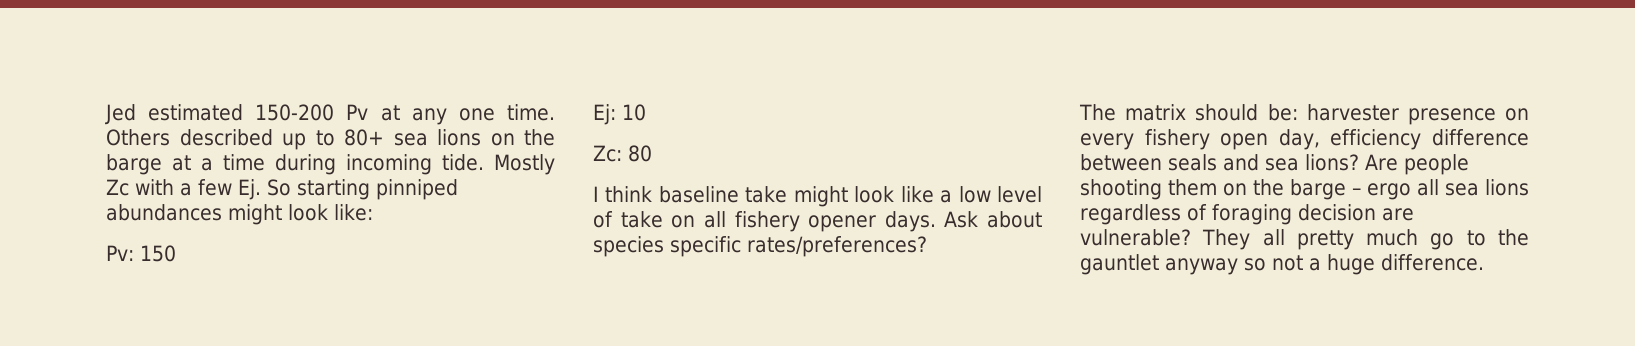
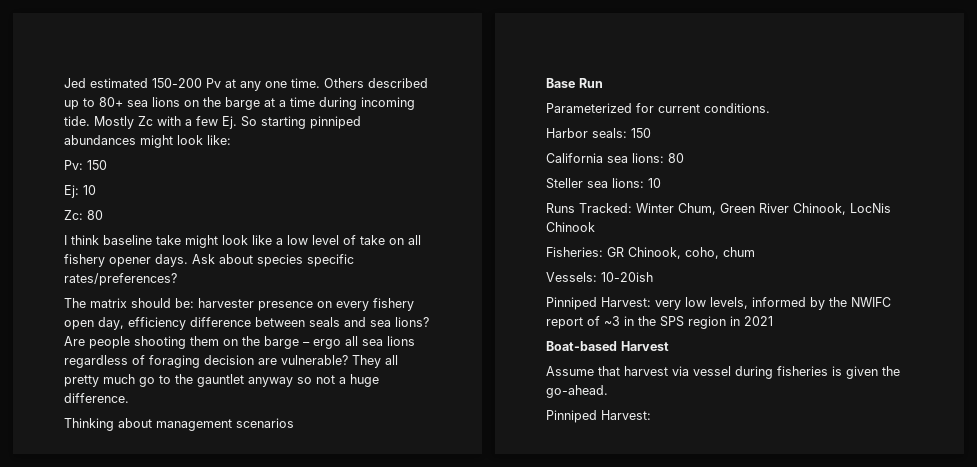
+ Thinking about management scenarios
+ Base Run
+ Parameterized for current conditions.
+ Harbor seals: 150
+ California sea lions: 80
+ Steller sea lions: 10
+ Runs Tracked: Winter Chum, Green River Chinook, LocNis Chinook
+ Fisheries: GR Chinook, coho, chum
+ Vessels: 10-20ish
+ Pinniped Harvest: very low levels, informed by the NWIFC report of ~3 in the SPS region in 2021
+ Boat-based Harvest
+ Assume that harvest via vessel during fisheries is given the go-ahead.
+ Pinniped Harvest:

